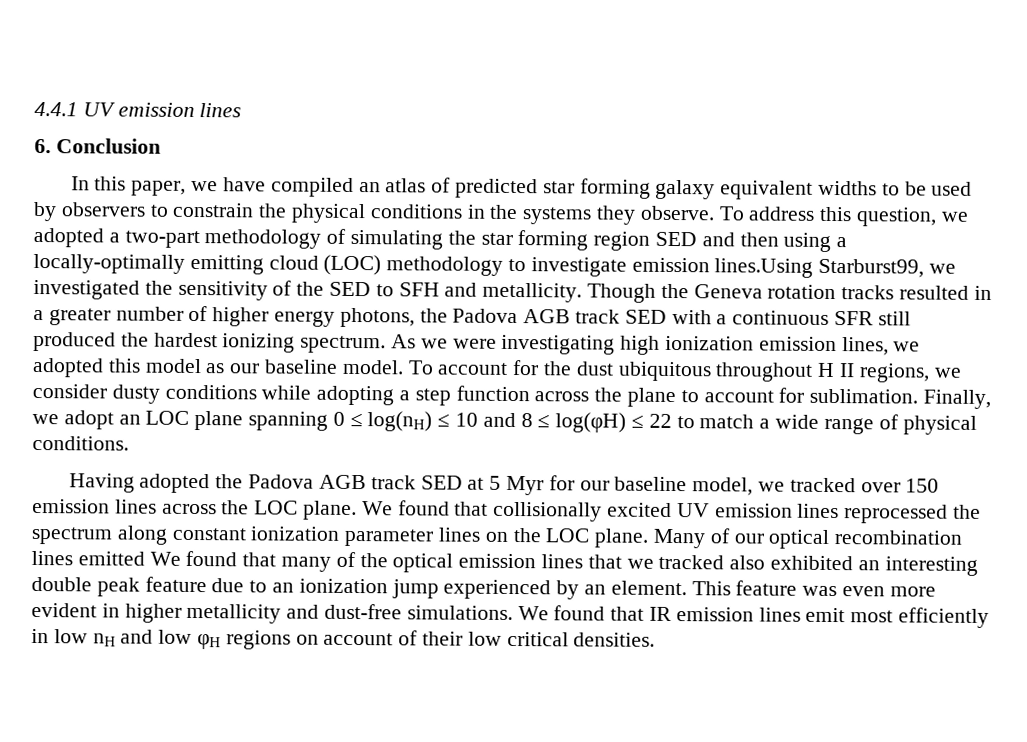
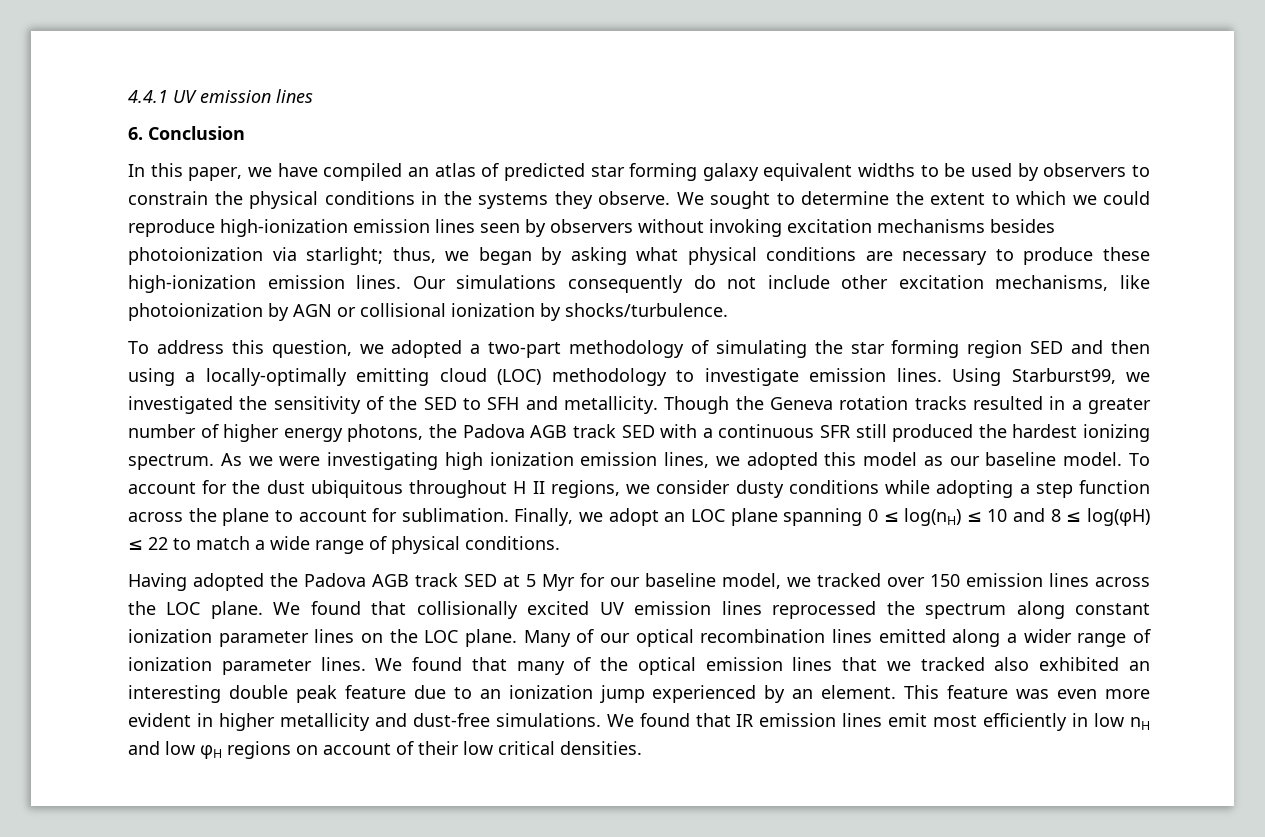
- In this paper, we have compiled an atlas of predicted star forming galaxy equivalent widths to be used by observers to constrain the physical conditions in the systems they observe. To address this question, we adopted a two-part methodology of simulating the star forming region SED and then using a locally-optimally emitting cloud (LOC) methodology to investigate emission lines.Using Starburst99, we investigated the sensitivity of the SED to SFH and metallicity.
+ In this paper, we have compiled an atlas of predicted star forming galaxy equivalent widths to be used by observers to constrain the physical conditions in the systems they observe. We sought to determine the extent to which we could reproduce high-ionization emission lines seen by observers without invoking excitation mechanisms besides photoionization via starlight; thus, we began by asking what physical conditions are necessary to produce these high-ionization emission lines. Our simulations consequently do not include other excitation mechanisms, like photoionization by AGN or collisional ionization by shocks/turbulence.
+ To address this question, we adopted a two-part methodology of simulating the star forming region SED and then using a locally-optimally emitting cloud (LOC) methodology to investigate emission lines. Using Starburst99, we investigated the sensitivity of the SED to SFH and metallicity.
- Many of our optical recombination lines emitted We found that many of the optical emission lines that we tracked also exhibited an interesting double peak feature due to an ionization jump experienced by an element.
+ Many of our optical recombination lines emitted along a wider range of ionization parameter lines. We found that many of the optical emission lines that we tracked also exhibited an interesting double peak feature due to an ionization jump experienced by an element.

